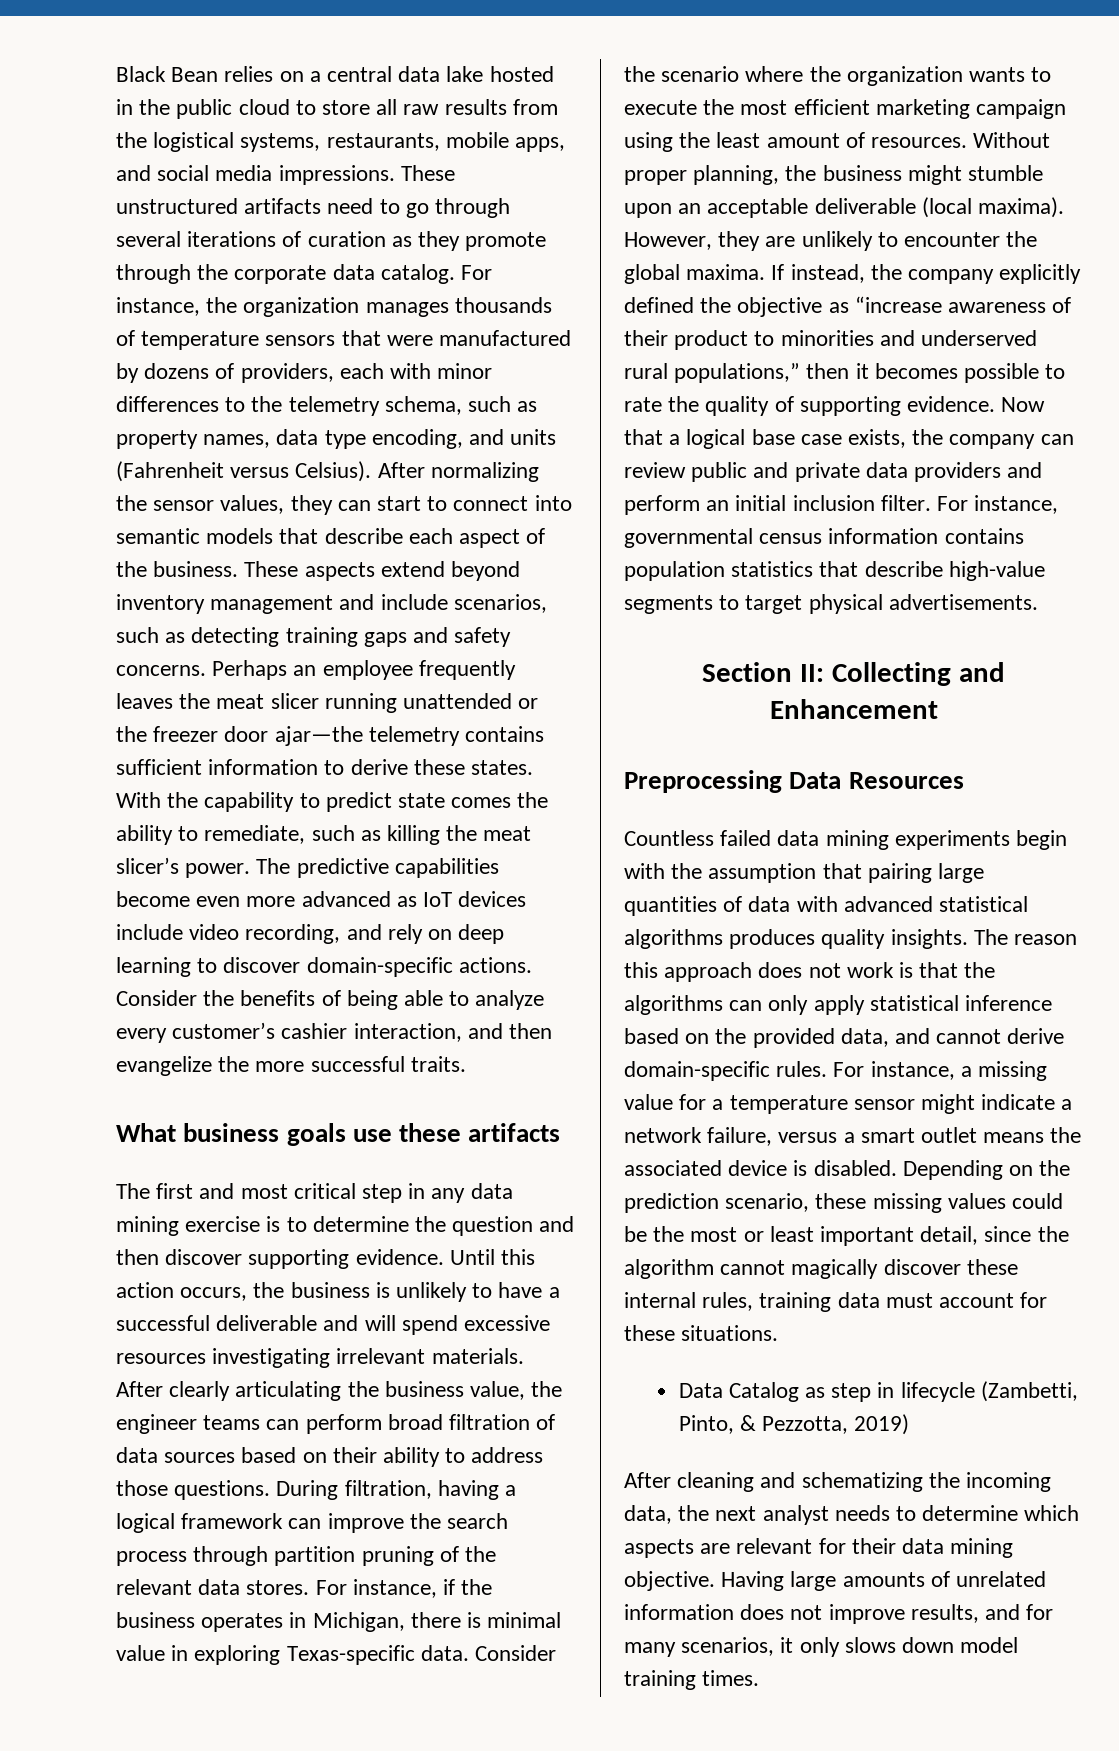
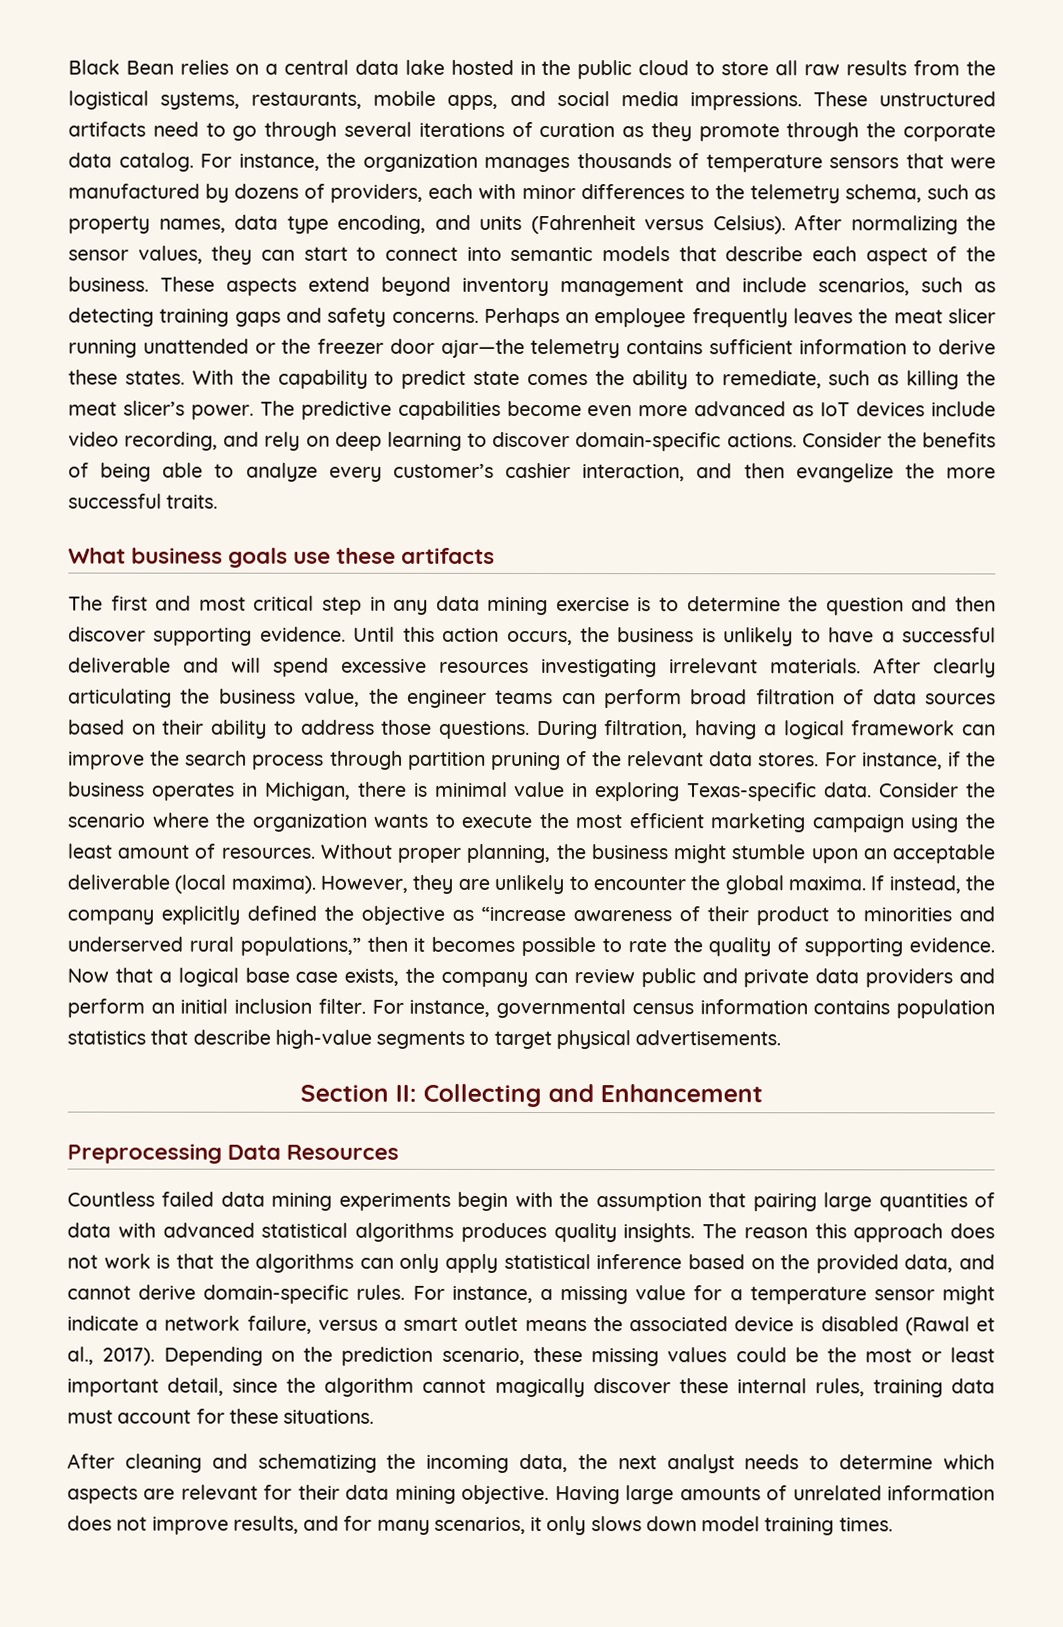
- For instance, a missing value for a temperature sensor might indicate a network failure, versus a smart outlet means the associated device is disabled.
+ For instance, a missing value for a temperature sensor might indicate a network failure, versus a smart outlet means the associated device is disabled (Rawal et al., 2017).
- Data Catalog as step in lifecycle (Zambetti, Pinto, & Pezzotta, 2019)

